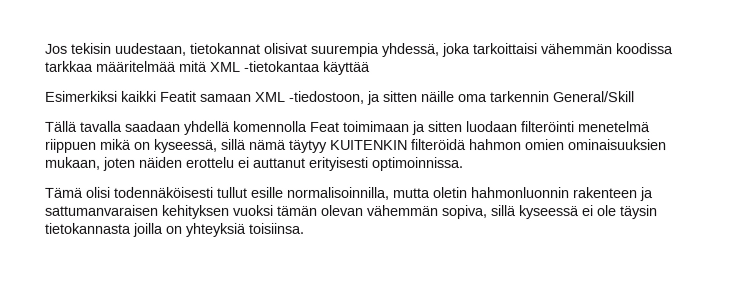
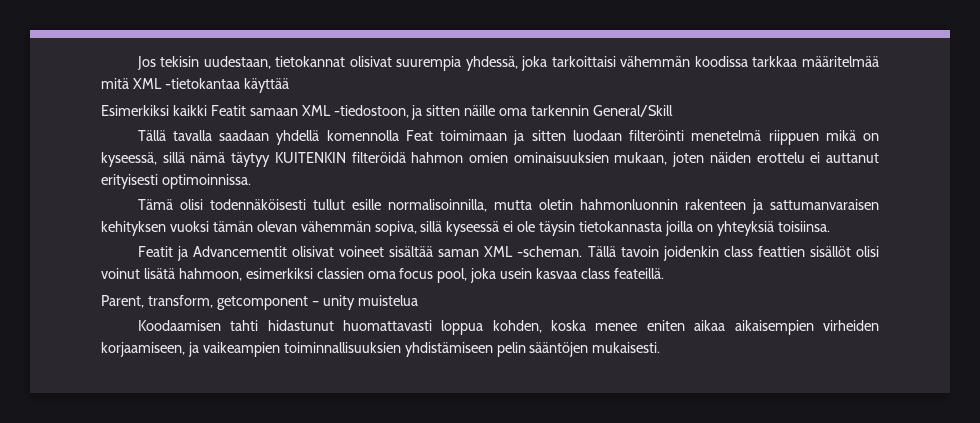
+ Featit ja Advancementit olisivat voineet sisältää saman XML -scheman. Tällä tavoin joidenkin class feattien sisällöt olisi voinut lisätä hahmoon, esimerkiksi classien oma focus pool, joka usein kasvaa class feateillä.
+ Parent, transform, getcomponent – unity muistelua
+ Koodaamisen tahti hidastunut huomattavasti loppua kohden, koska menee eniten aikaa aikaisempien virheiden korjaamiseen, ja vaikeampien toiminnallisuuksien yhdistämiseen pelin sääntöjen mukaisesti.

